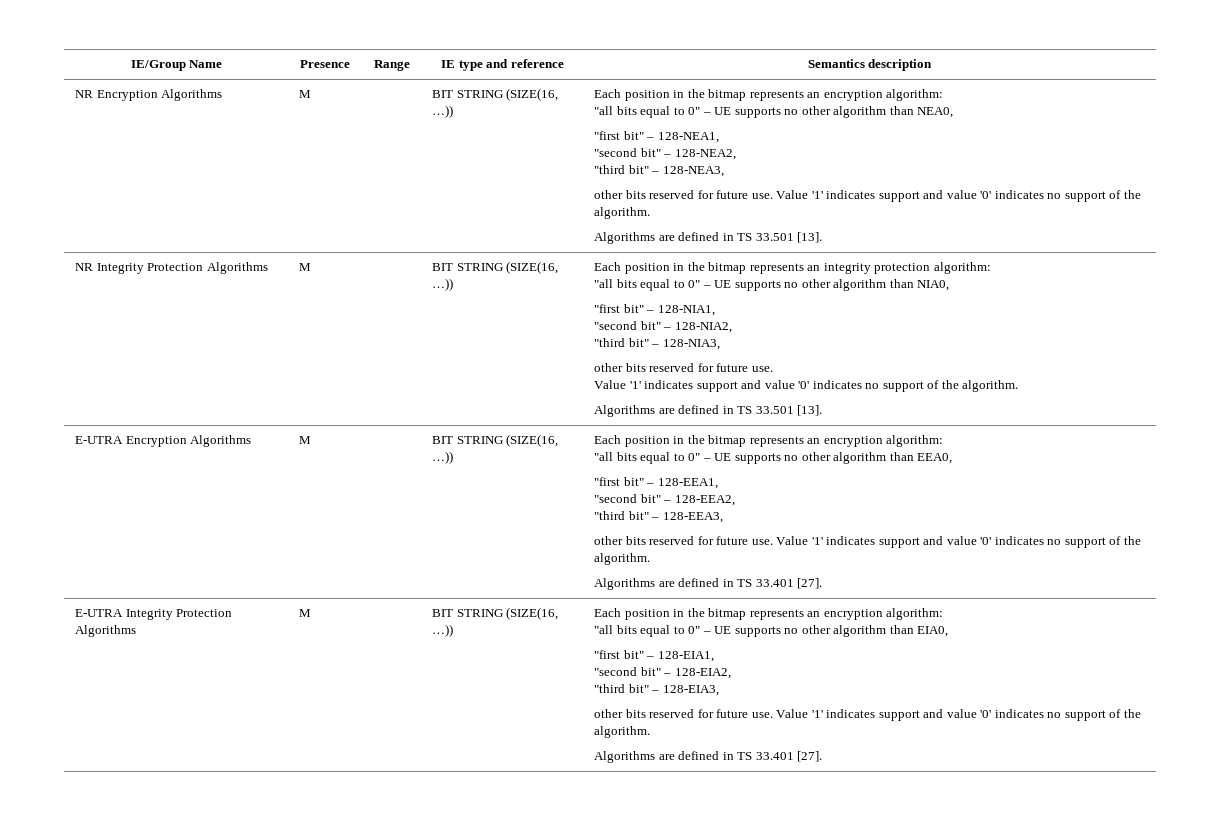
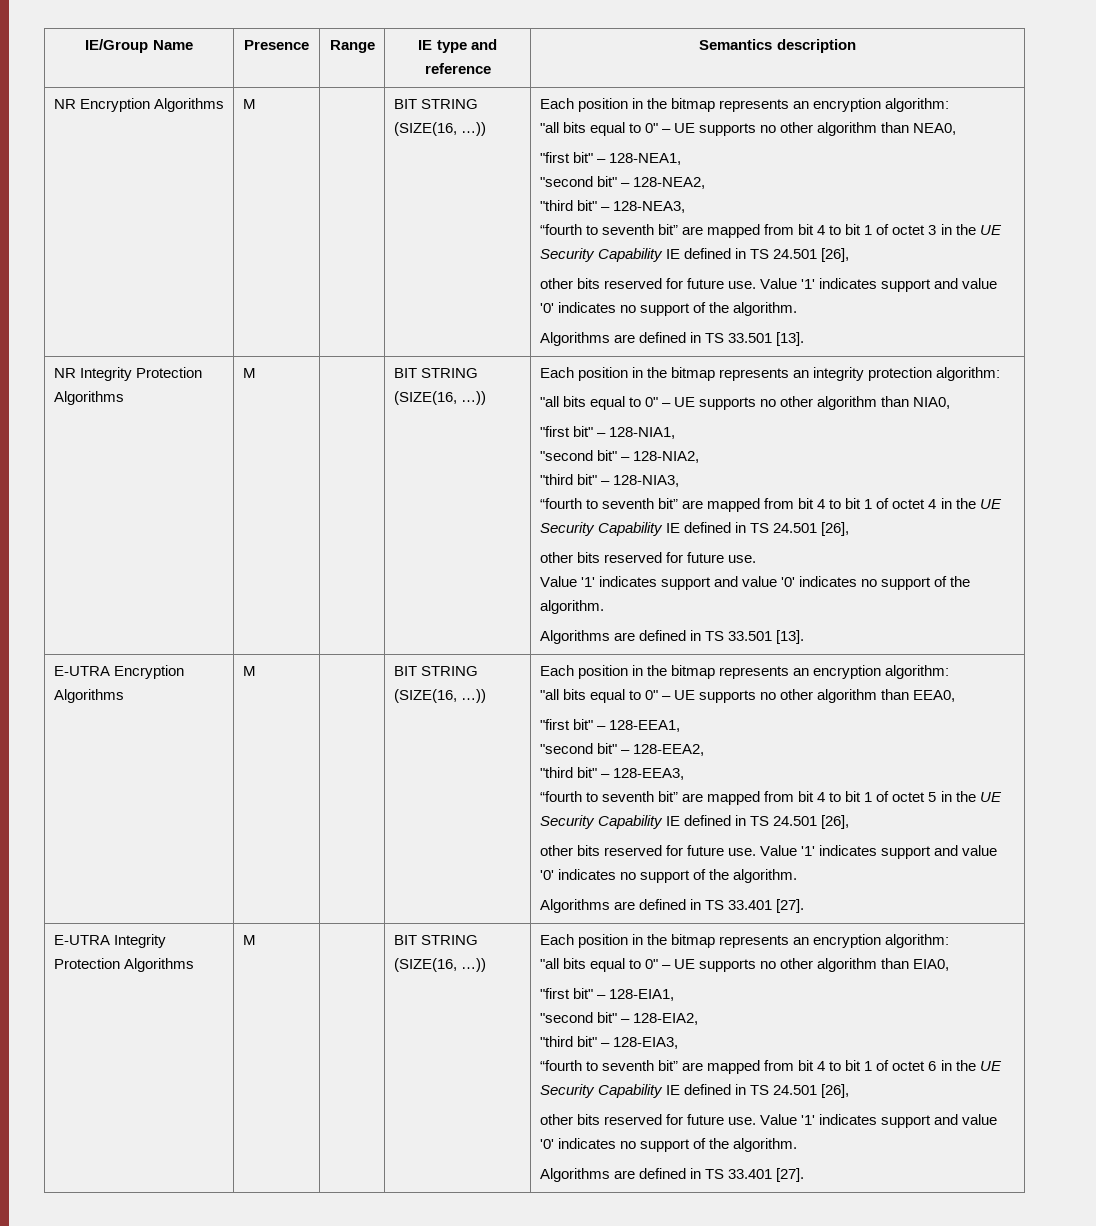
+ “fourth to seventh bit” are mapped from bit 4 to bit 1 of octet 3 in the UE Security Capability IE defined in TS 24.501 [26],
+ “fourth to seventh bit” are mapped from bit 4 to bit 1 of octet 4 in the UE Security Capability IE defined in TS 24.501 [26],
+ “fourth to seventh bit” are mapped from bit 4 to bit 1 of octet 5 in the UE Security Capability IE defined in TS 24.501 [26],
+ “fourth to seventh bit” are mapped from bit 4 to bit 1 of octet 6 in the UE Security Capability IE defined in TS 24.501 [26],

